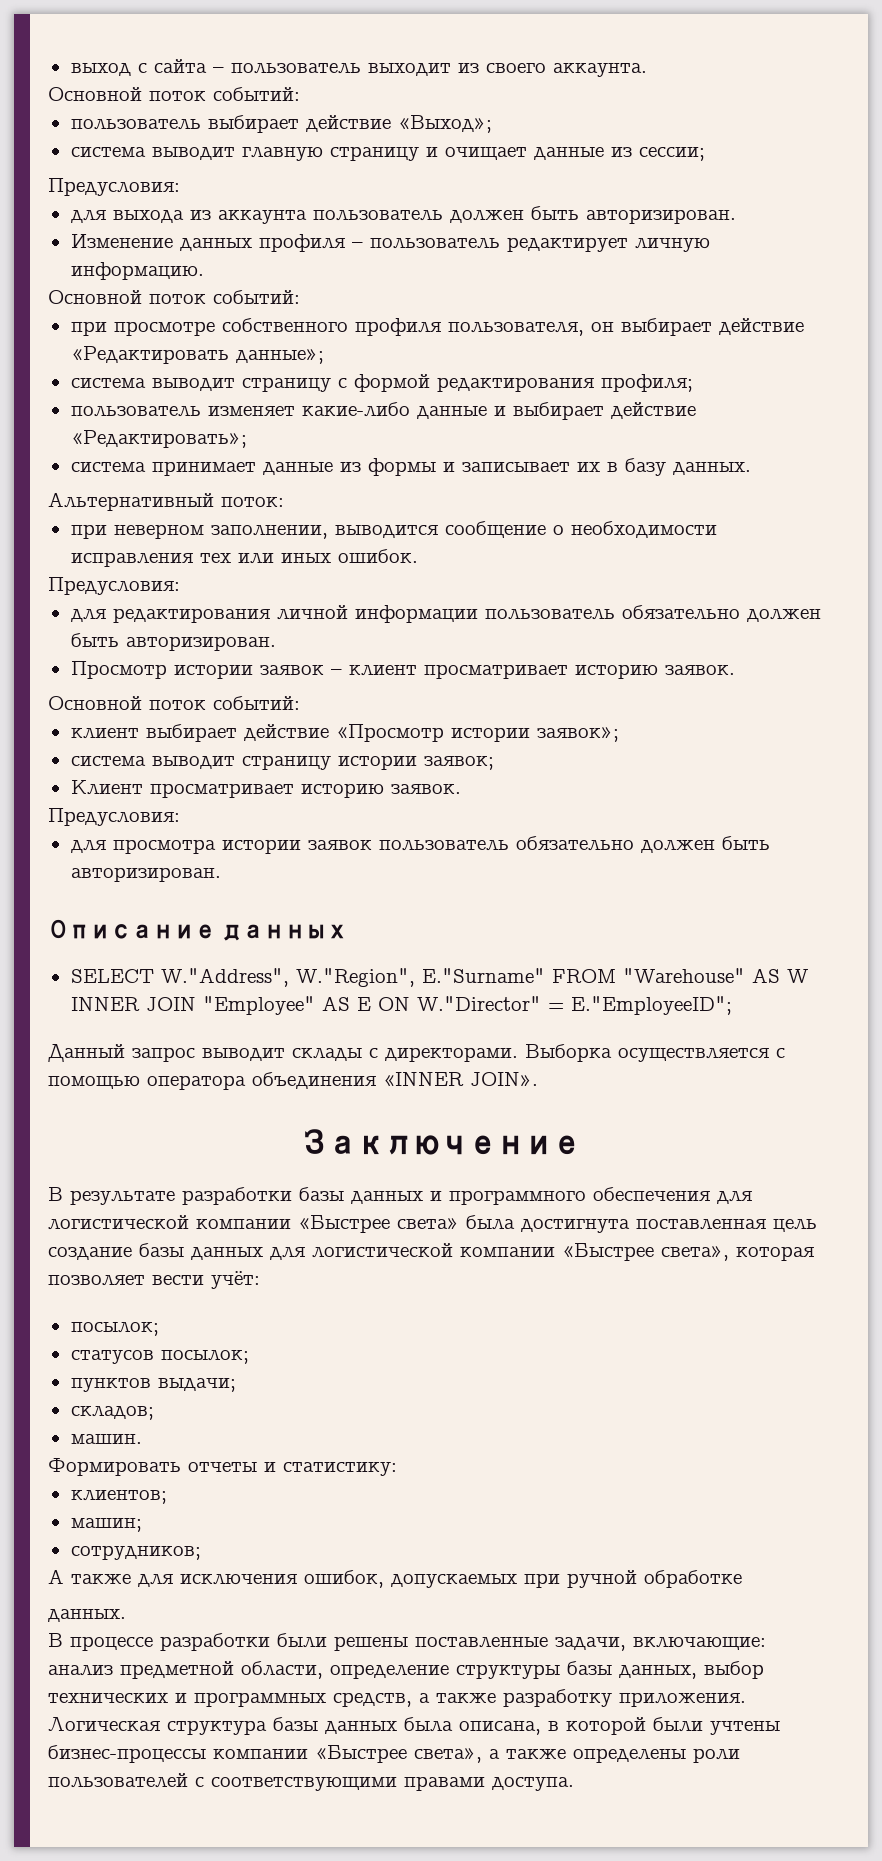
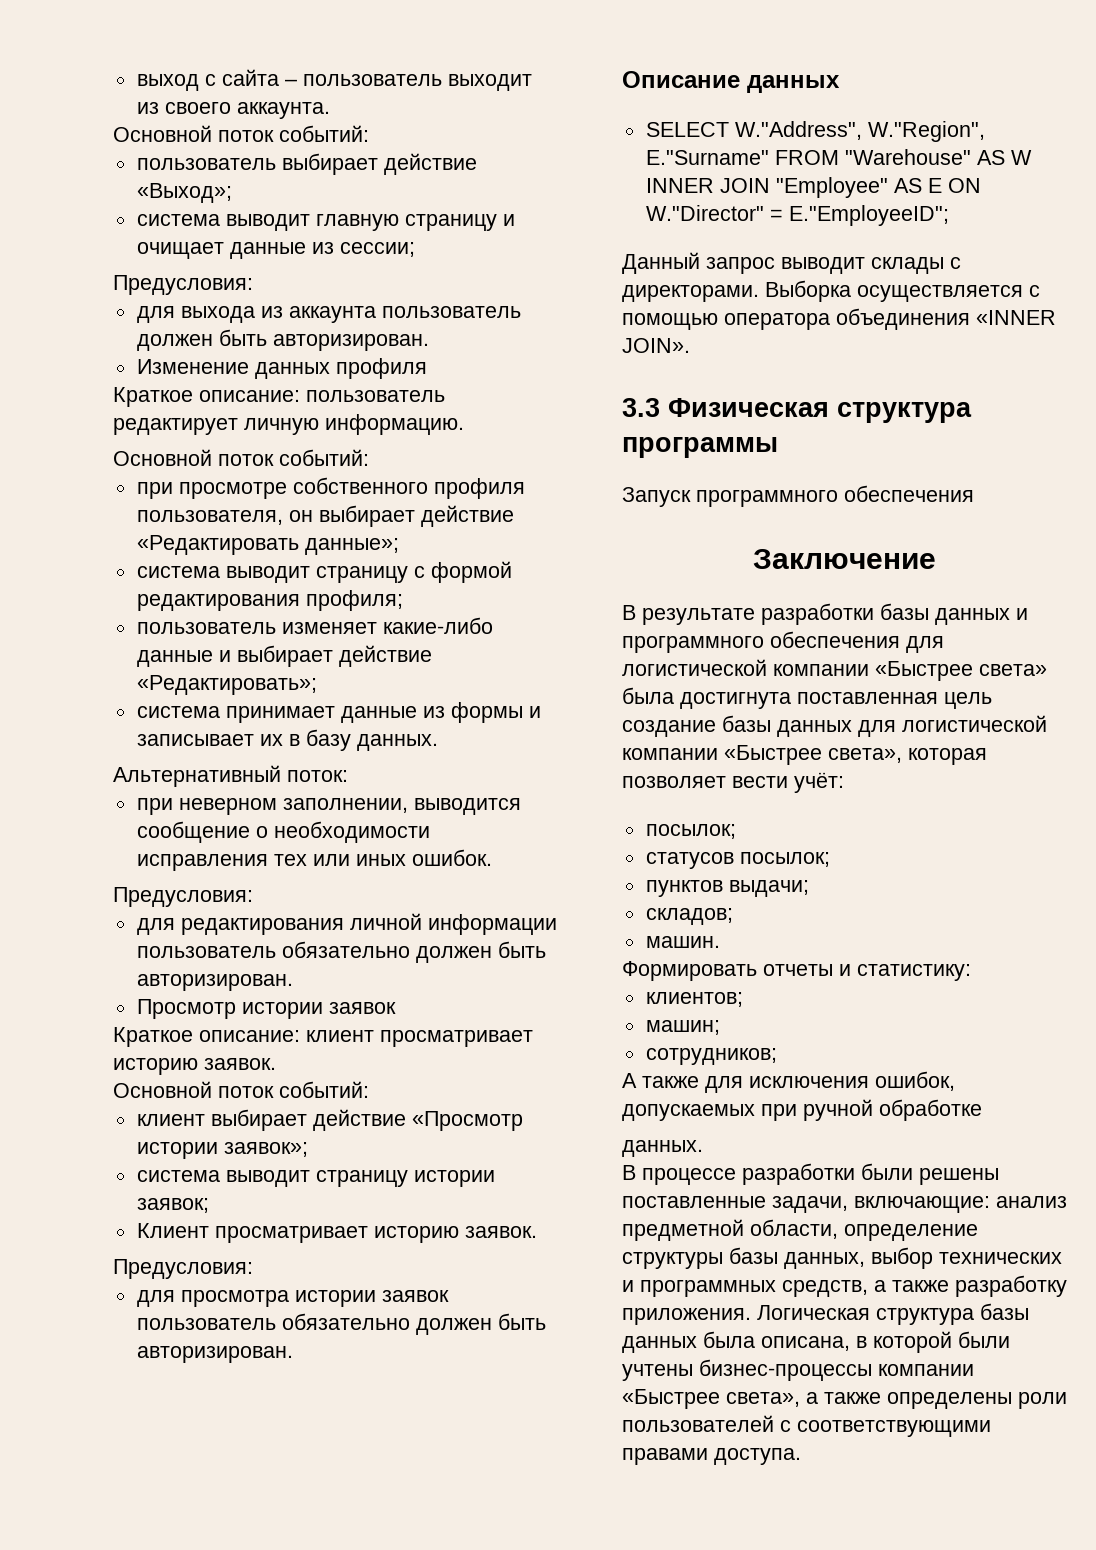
- Изменение данных профиля – пользователь редактирует личную информацию.
+ Изменение данных профиля
+ Краткое описание: пользователь редактирует личную информацию.
- Просмотр истории заявок – клиент просматривает историю заявок.
+ Просмотр истории заявок
+ Краткое описание: клиент просматривает историю заявок.
+ 3.3 Физическая структура программы
+ Запуск программного обеспечения

